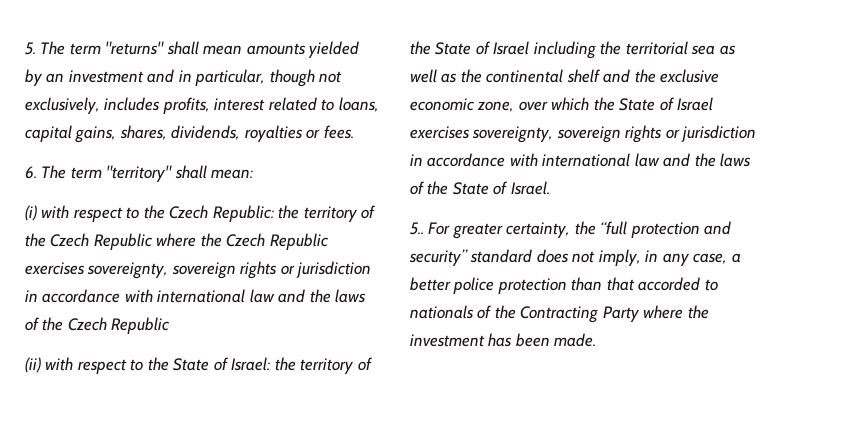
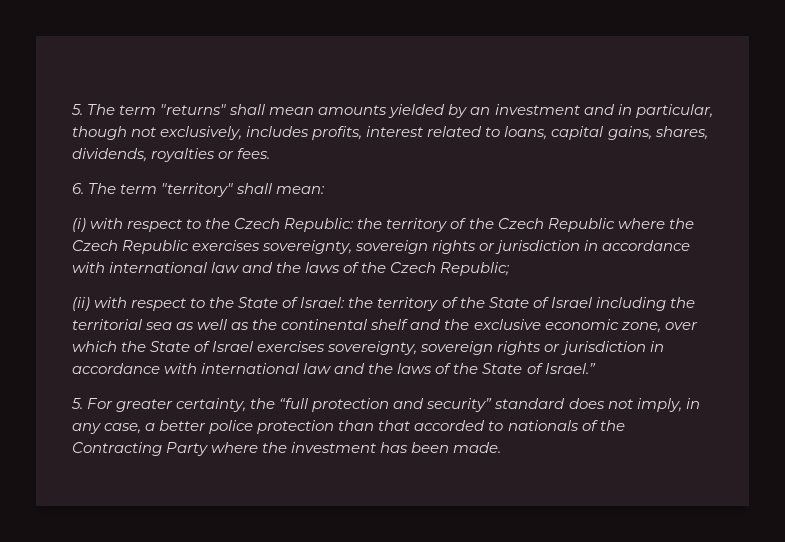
- (i) with respect to the Czech Republic: the territory of the Czech Republic where the Czech Republic exercises sovereignty, sovereign rights or jurisdiction in accordance with international law and the laws of the Czech Republic
+ (i) with respect to the Czech Republic: the territory of the Czech Republic where the Czech Republic exercises sovereignty, sovereign rights or jurisdiction in accordance with international law and the laws of the Czech Republic;
- the territory of the State of Israel including the territorial sea as well as the continental shelf and the exclusive economic zone, over which the State of Israel exercises sovereignty, sovereign rights or jurisdiction in accordance with international law and the laws of the State of Israel.
- 5.. For greater certainty, the “full protection and security” standard does not imply, in any case, a better police protection than that accorded to nationals of the Contracting Party where the investment has been made.
+ the territory of the State of Israel including the territorial sea as well as the continental shelf and the exclusive economic zone, over which the State of Israel exercises sovereignty, sovereign rights or jurisdiction in accordance with international law and the laws of the State of Israel.”
+ 5. For greater certainty, the “full protection and security” standard does not imply, in any case, a better police protection than that accorded to nationals of the Contracting Party where the investment has been made.

